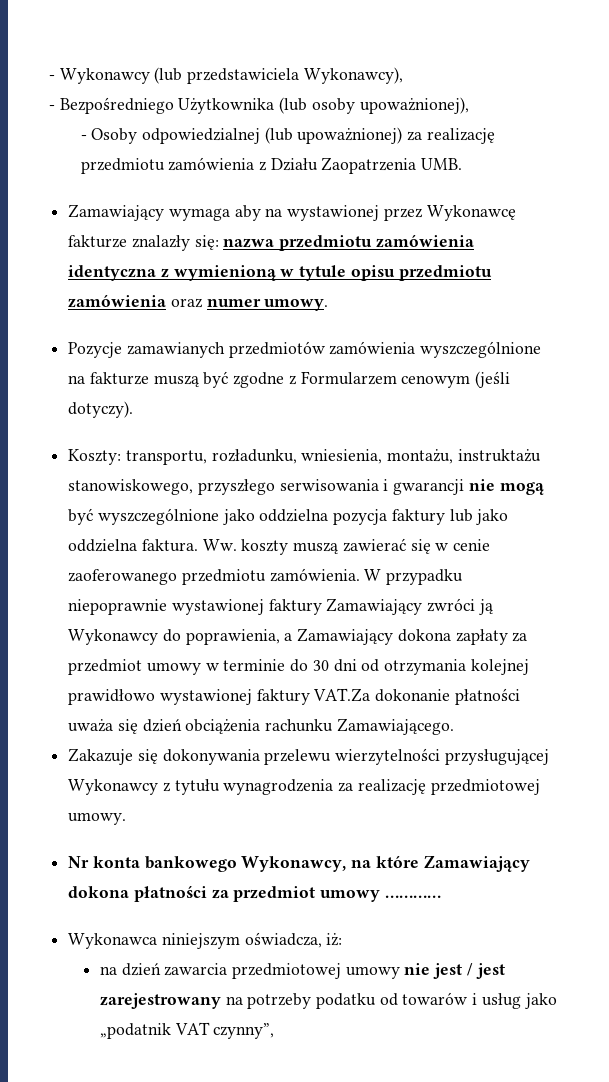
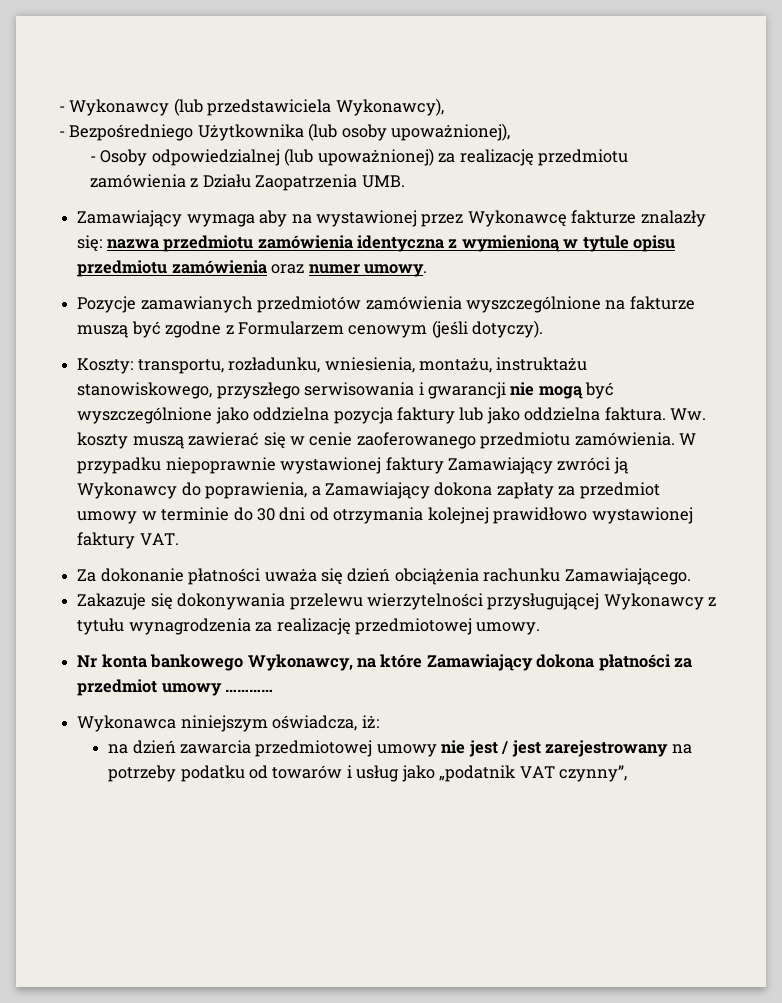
- W przypadku niepoprawnie wystawionej faktury Zamawiający zwróci ją Wykonawcy do poprawienia, a Zamawiający dokona zapłaty za przedmiot umowy w terminie do 30 dni od otrzymania kolejnej prawidłowo wystawionej faktury VAT.Za dokonanie płatności uważa się dzień obciążenia rachunku Zamawiającego.
+ W przypadku niepoprawnie wystawionej faktury Zamawiający zwróci ją Wykonawcy do poprawienia, a Zamawiający dokona zapłaty za przedmiot umowy w terminie do 30 dni od otrzymania kolejnej prawidłowo wystawionej faktury VAT.
+ Za dokonanie płatności uważa się dzień obciążenia rachunku Zamawiającego.

